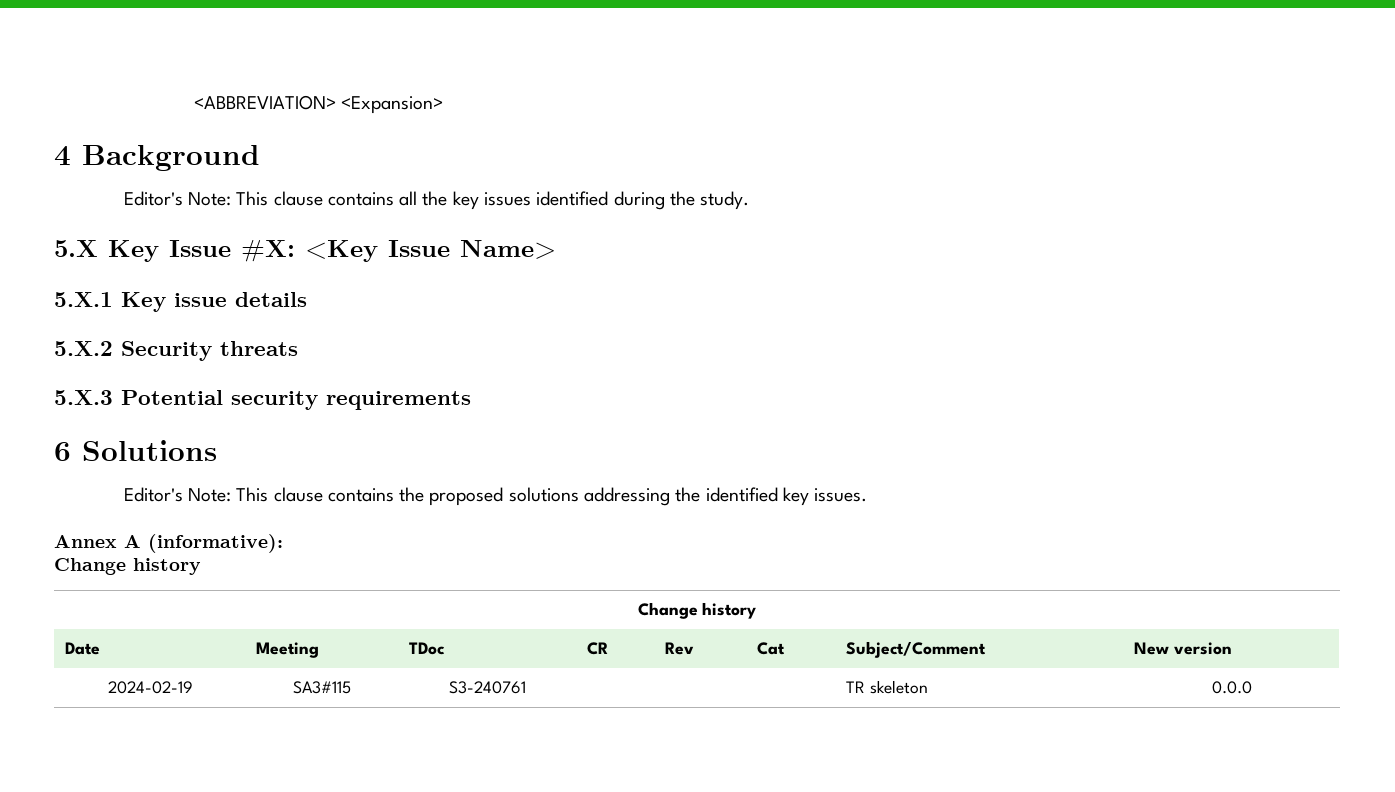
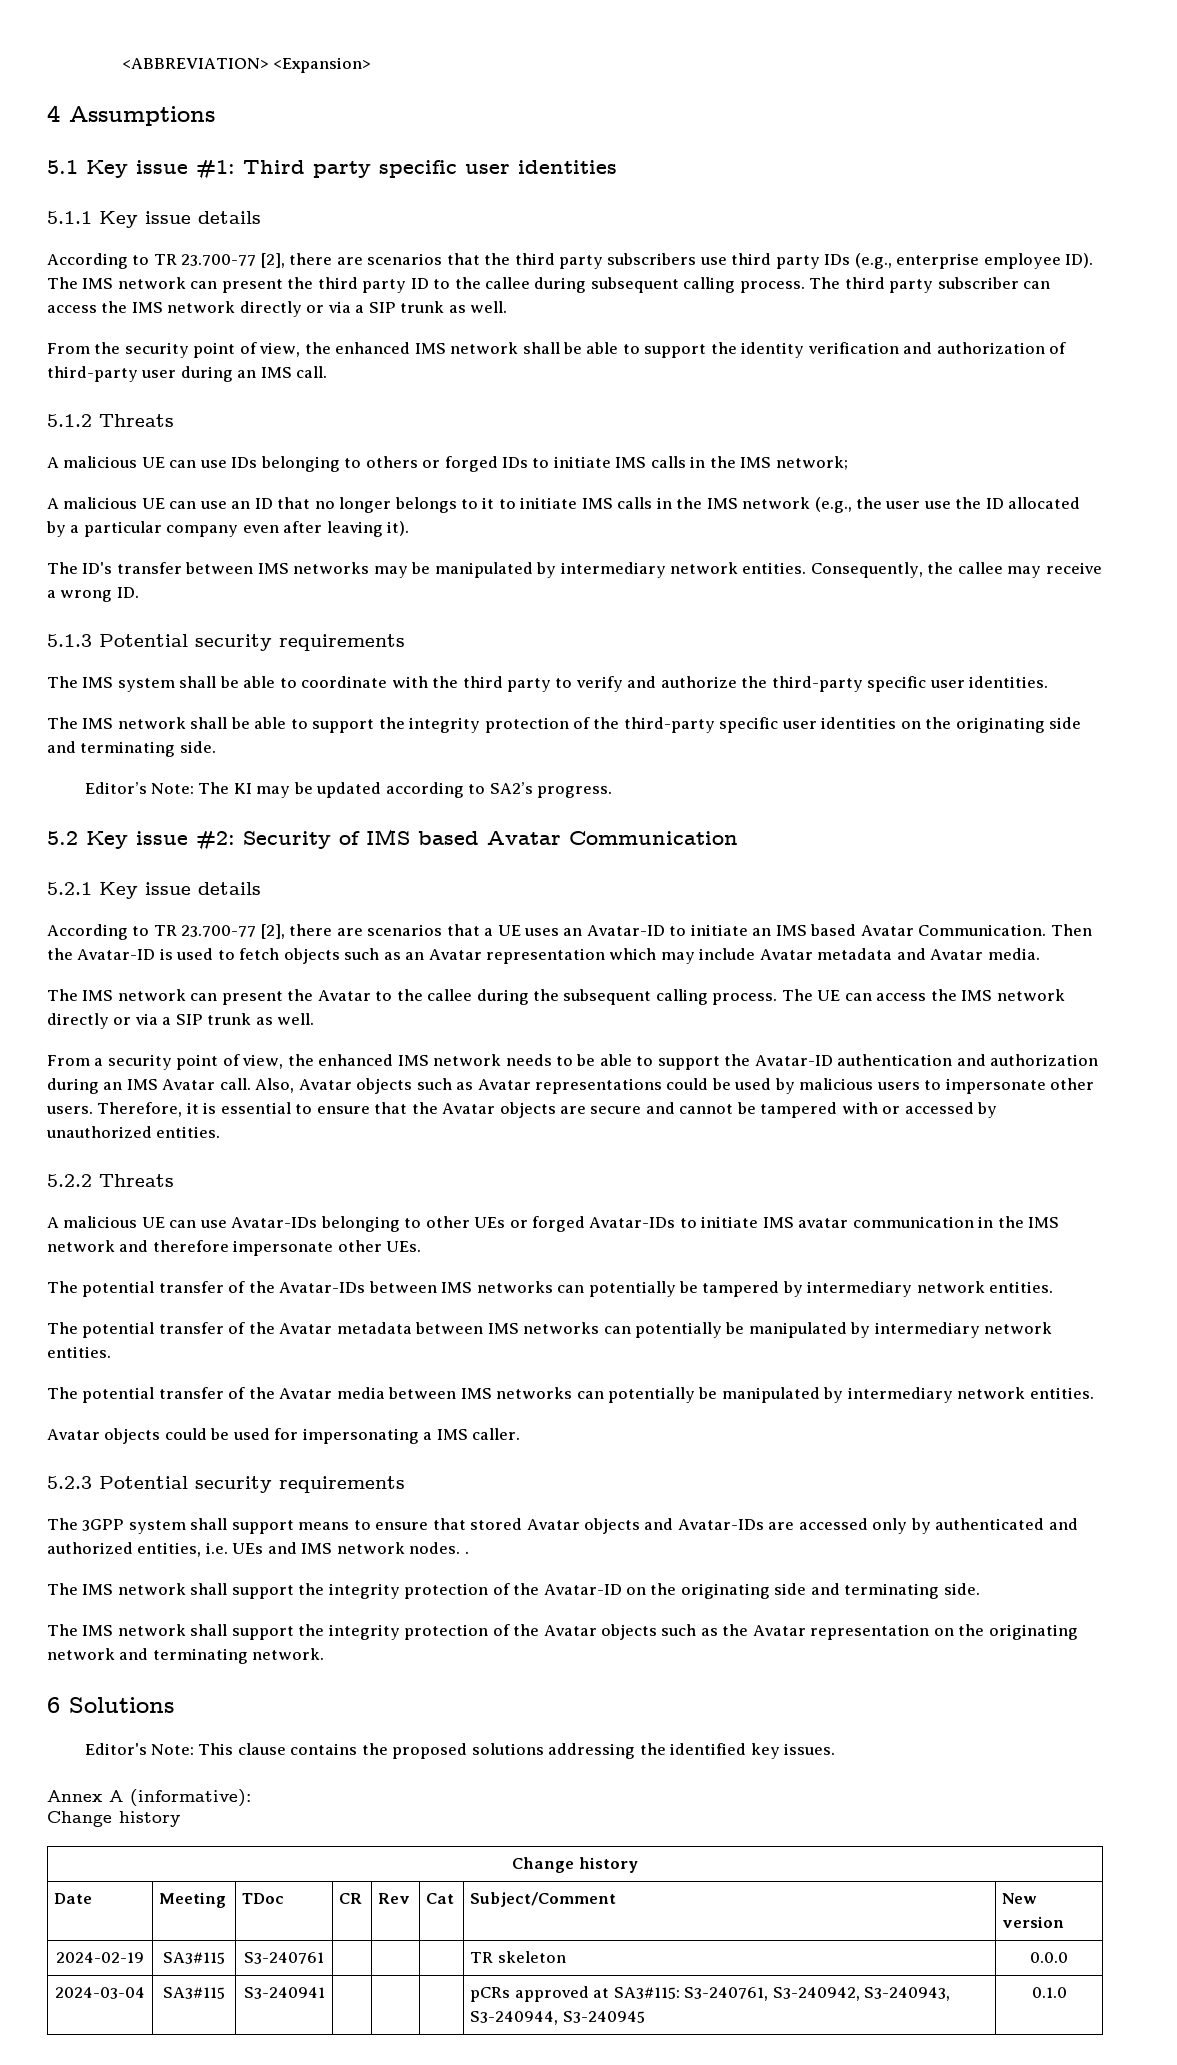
- 4 Background
- Editor's Note: This clause contains all the key issues identified during the study.
- 5.X Key Issue #X: <Key Issue Name>
- 5.X.1 Key issue details
- 5.X.2 Security threats
- 5.X.3 Potential security requirements
+ 4 Assumptions
+ 5.1 Key issue #1: Third party specific user identities
+ 5.1.1 Key issue details
+ According to TR 23.700-77 [2], there are scenarios that the third party subscribers use third party IDs (e.g., enterprise employee ID). The IMS network can present the third party ID to the callee during subsequent calling process. The third party subscriber can access the IMS network directly or via a SIP trunk as well.
+ From the security point of view, the enhanced IMS network shall be able to support the identity verification and authorization of third-party user during an IMS call.
+ 5.1.2 Threats
+ A malicious UE can use IDs belonging to others or forged IDs to initiate IMS calls in the IMS network;
+ A malicious UE can use an ID that no longer belongs to it to initiate IMS calls in the IMS network (e.g., the user use the ID allocated by a particular company even after leaving it).
+ The ID's transfer between IMS networks may be manipulated by intermediary network entities. Consequently, the callee may receive a wrong ID.
+ 5.1.3 Potential security requirements
+ The IMS system shall be able to coordinate with the third party to verify and authorize the third-party specific user identities.
+ The IMS network shall be able to support the integrity protection of the third-party specific user identities on the originating side and terminating side.
+ Editor’s Note: The KI may be updated according to SA2’s progress.
+ 5.2 Key issue #2: Security of IMS based Avatar Communication
+ 5.2.1 Key issue details
+ According to TR 23.700-77 [2], there are scenarios that a UE uses an Avatar-ID to initiate an IMS based Avatar Communication. Then the Avatar-ID is used to fetch objects such as an Avatar representation which may include Avatar metadata and Avatar media.
+ The IMS network can present the Avatar to the callee during the subsequent calling process. The UE can access the IMS network directly or via a SIP trunk as well.
+ From a security point of view, the enhanced IMS network needs to be able to support the Avatar-ID authentication and authorization during an IMS Avatar call. Also, Avatar objects such as Avatar representations could be used by malicious users to impersonate other users. Therefore, it is essential to ensure that the Avatar objects are secure and cannot be tampered with or accessed by unauthorized entities.
+ 5.2.2 Threats
+ A malicious UE can use Avatar-IDs belonging to other UEs or forged Avatar-IDs to initiate IMS avatar communication in the IMS network and therefore impersonate other UEs.
+ The potential transfer of the Avatar-IDs between IMS networks can potentially be tampered by intermediary network entities.
+ The potential transfer of the Avatar metadata between IMS networks can potentially be manipulated by intermediary network entities.
+ The potential transfer of the Avatar media between IMS networks can potentially be manipulated by intermediary network entities.
+ Avatar objects could be used for impersonating a IMS caller.
+ 5.2.3 Potential security requirements
+ The 3GPP system shall support means to ensure that stored Avatar objects and Avatar-IDs are accessed only by authenticated and authorized entities, i.e. UEs and IMS network nodes. .
+ The IMS network shall support the integrity protection of the Avatar-ID on the originating side and terminating side.
+ The IMS network shall support the integrity protection of the Avatar objects such as the Avatar representation on the originating network and terminating network.
+ 2024-03-04 | SA3#115 | S3-240941 | | | | pCRs approved at SA3#115: S3-240761, S3-240942, S3-240943, S3-240944, S3-240945 | 0.1.0

